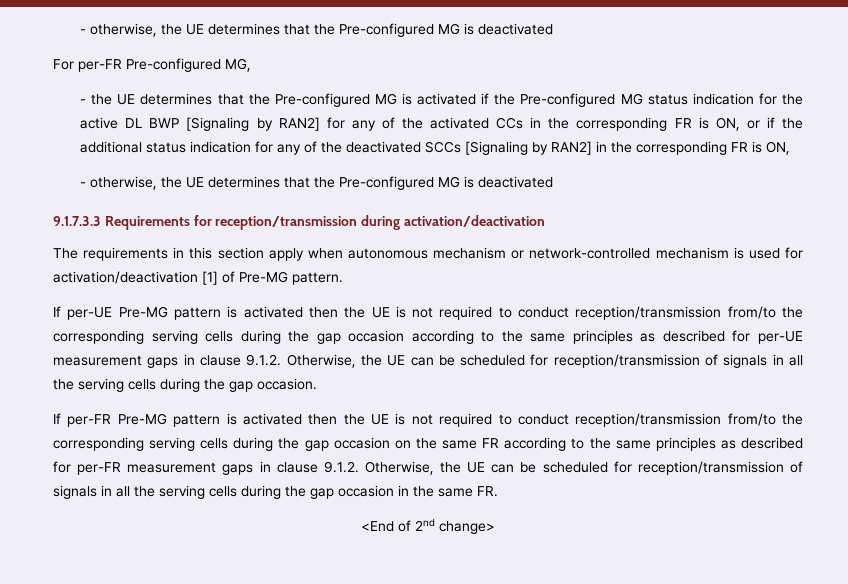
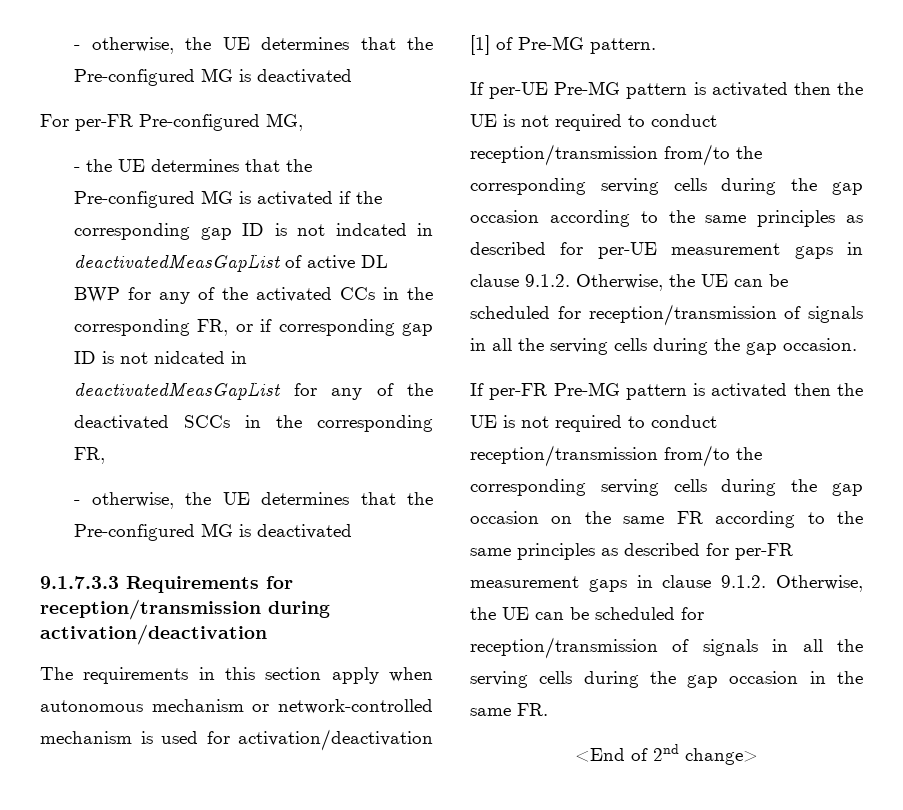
- - the UE determines that the Pre-configured MG is activated if the Pre-configured MG status indication for the active DL BWP [Signaling by RAN2] for any of the activated CCs in the corresponding FR is ON, or if the additional status indication for any of the deactivated SCCs [Signaling by RAN2] in the corresponding FR is ON,
+ - the UE determines that the Pre-configured MG is activated if the corresponding gap ID is not indcated in deactivatedMeasGapList of active DL BWP for any of the activated CCs in the corresponding FR, or if corresponding gap ID is not nidcated in deactivatedMeasGapList for any of the deactivated SCCs in the corresponding FR,

